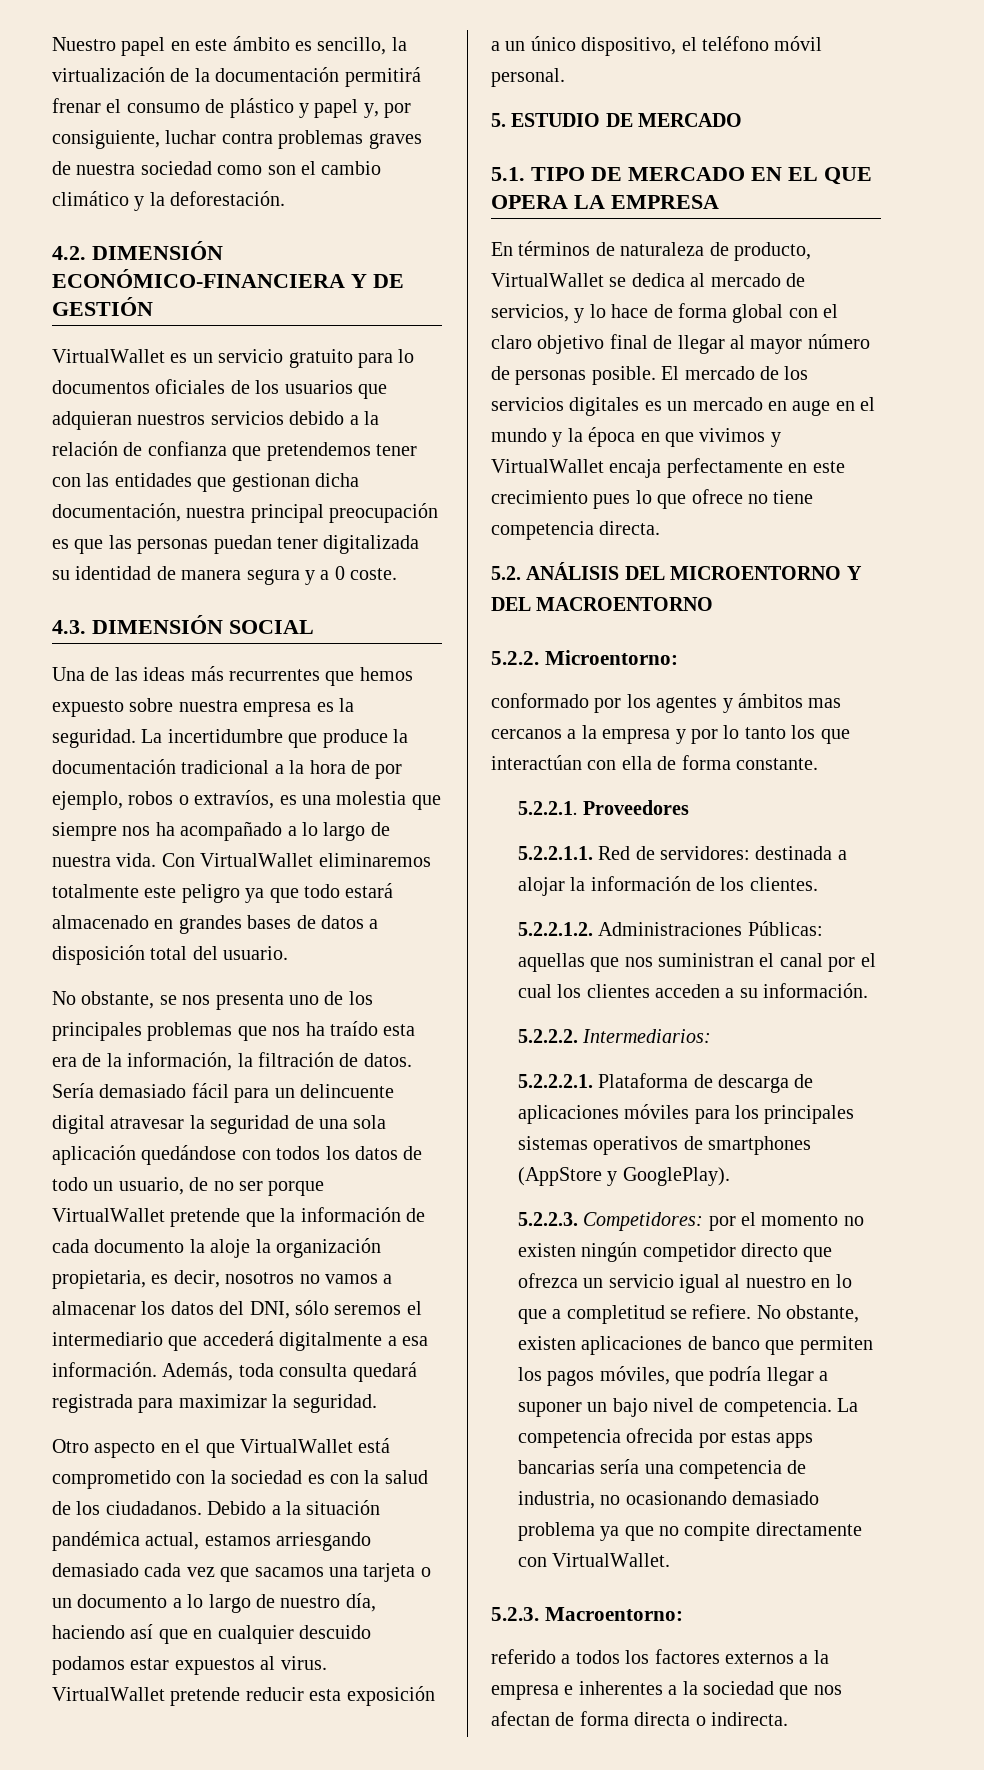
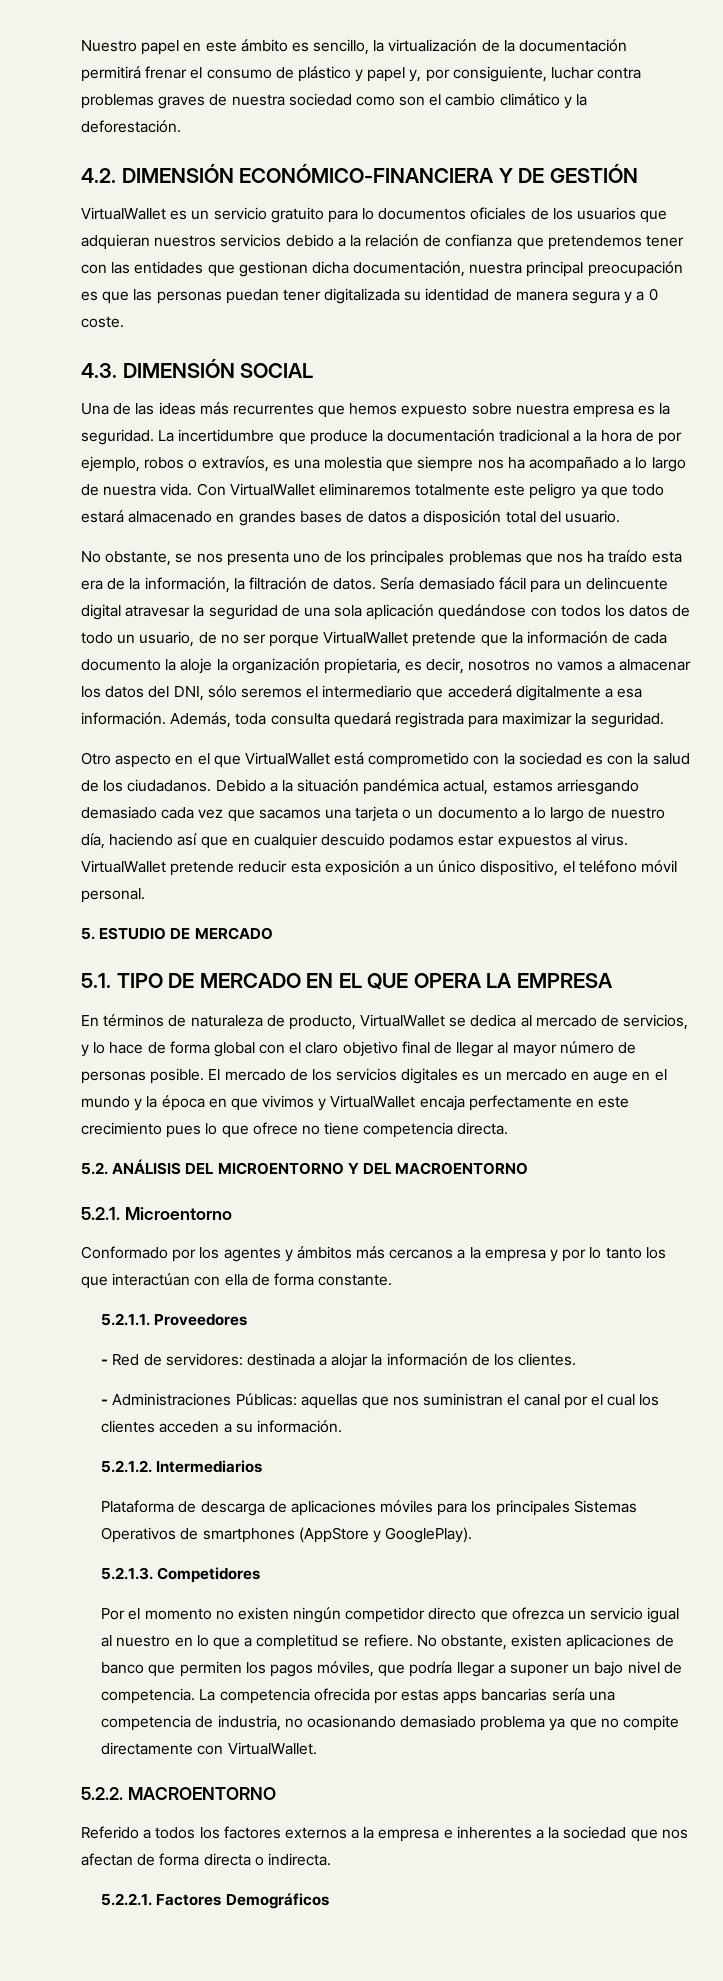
- 5.2.2. Microentorno:
- conformado por los agentes y ámbitos mas cercanos a la empresa y por lo tanto los que interactúan con ella de forma constante.
+ 5.2.1. Microentorno
+ Conformado por los agentes y ámbitos más cercanos a la empresa y por lo tanto los que interactúan con ella de forma constante.
- 5.2.2.1. Proveedores
+ 5.2.1.1. Proveedores
- 5.2.2.1.1. Red de servidores: destinada a alojar la información de los clientes.
+ - Red de servidores: destinada a alojar la información de los clientes.
- 5.2.2.1.2. Administraciones Públicas: aquellas que nos suministran el canal por el cual los clientes acceden a su información.
+ - Administraciones Públicas: aquellas que nos suministran el canal por el cual los clientes acceden a su información.
- 5.2.2.2. Intermediarios:
- 5.2.2.2.1. Plataforma de descarga de aplicaciones móviles para los principales sistemas operativos de smartphones (AppStore y GooglePlay).
+ 5.2.1.2. Intermediarios
+ Plataforma de descarga de aplicaciones móviles para los principales Sistemas Operativos de smartphones (AppStore y GooglePlay).
- 5.2.2.3. Competidores: por el momento no existen ningún competidor directo que ofrezca un servicio igual al nuestro en lo que a completitud se refiere.
+ 5.2.1.3. Competidores
+ Por el momento no existen ningún competidor directo que ofrezca un servicio igual al nuestro en lo que a completitud se refiere.
- 5.2.3. Macroentorno:
- referido a todos los factores externos a la empresa e inherentes a la sociedad que nos afectan de forma directa o indirecta.
+ 5.2.2. MACROENTORNO
+ Referido a todos los factores externos a la empresa e inherentes a la sociedad que nos afectan de forma directa o indirecta.
+ 5.2.2.1. Factores Demográficos

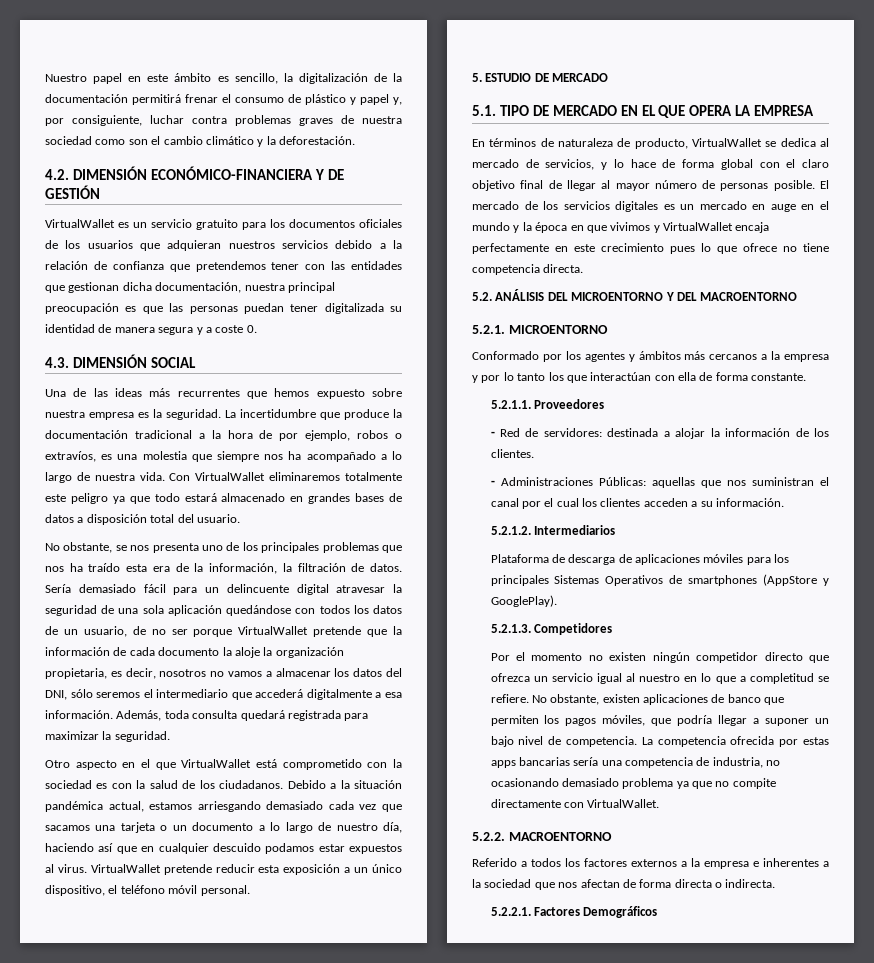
- Nuestro papel en este ámbito es sencillo, la virtualización de la documentación permitirá frenar el consumo de plástico y papel y, por consiguiente, luchar contra problemas graves de nuestra sociedad como son el cambio climático y la deforestación.
+ Nuestro papel en este ámbito es sencillo, la digitalización de la documentación permitirá frenar el consumo de plástico y papel y, por consiguiente, luchar contra problemas graves de nuestra sociedad como son el cambio climático y la deforestación.
- VirtualWallet es un servicio gratuito para lo documentos oficiales de los usuarios que adquieran nuestros servicios debido a la relación de confianza que pretendemos tener con las entidades que gestionan dicha documentación, nuestra principal preocupación es que las personas puedan tener digitalizada su identidad de manera segura y a 0 coste.
+ VirtualWallet es un servicio gratuito para los documentos oficiales de los usuarios que adquieran nuestros servicios debido a la relación de confianza que pretendemos tener con las entidades que gestionan dicha documentación, nuestra principal preocupación es que las personas puedan tener digitalizada su identidad de manera segura y a coste 0.
- Sería demasiado fácil para un delincuente digital atravesar la seguridad de una sola aplicación quedándose con todos los datos de todo un usuario, de no ser porque VirtualWallet pretende que la información de cada documento la aloje la organización propietaria, es decir, nosotros no vamos a almacenar los datos del DNI, sólo seremos el intermediario que accederá digitalmente a esa información.
+ Sería demasiado fácil para un delincuente digital atravesar la seguridad de una sola aplicación quedándose con todos los datos de un usuario, de no ser porque VirtualWallet pretende que la información de cada documento la aloje la organización propietaria, es decir, nosotros no vamos a almacenar los datos del DNI, sólo seremos el intermediario que accederá digitalmente a esa información.
- 5.2.1. Microentorno
+ 5.2.1. MICROENTORNO

